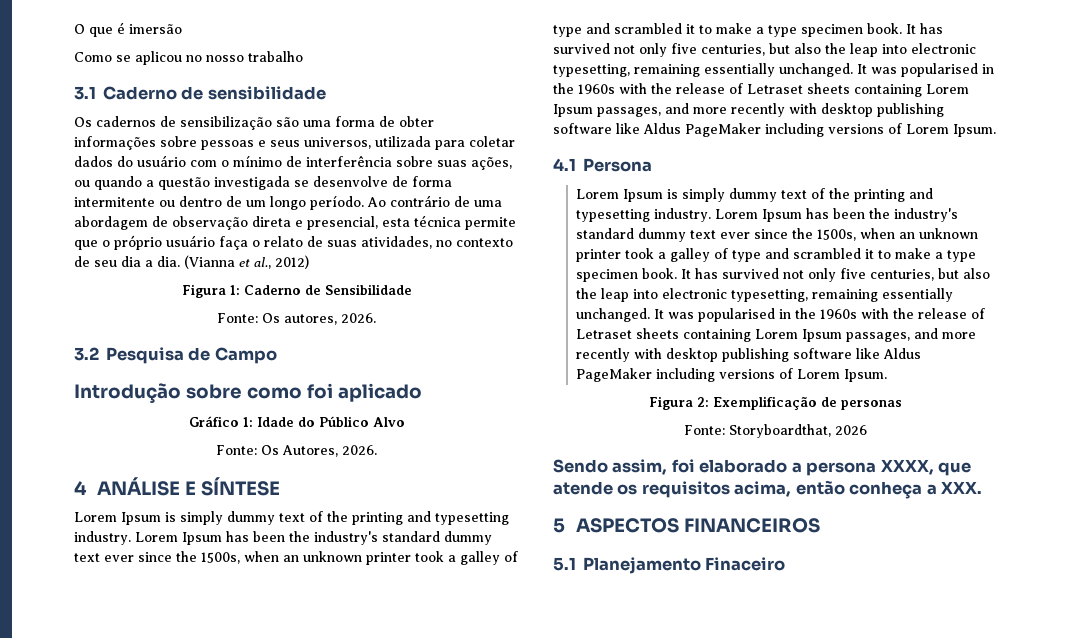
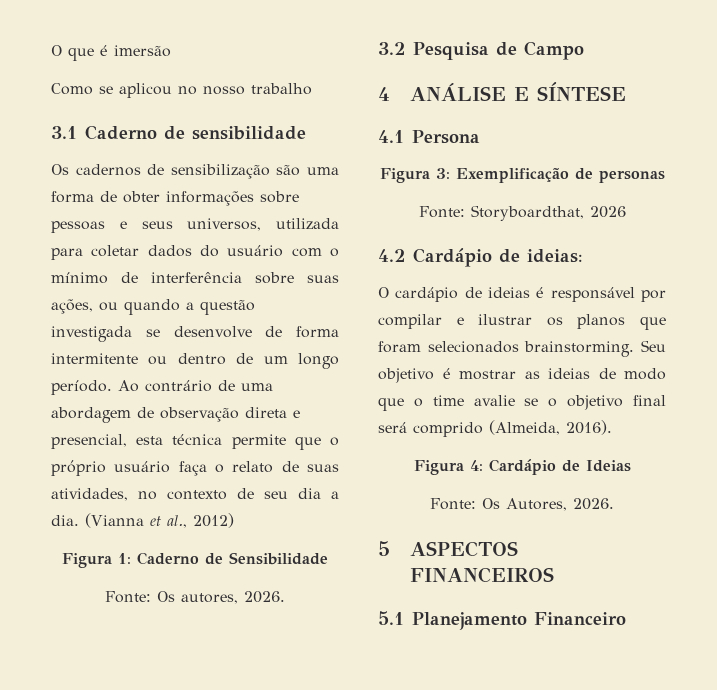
- Introdução sobre como foi aplicado
- Gráfico 1: Idade do Público Alvo
- Fonte: Os Autores, 2026.
  4 ANÁLISE E SÍNTESE
- Lorem Ipsum is simply dummy text of the printing and typesetting industry. Lorem Ipsum has been the industry's standard dummy text ever since the 1500s, when an unknown printer took a galley of type and scrambled it to make a type specimen book. It has survived not only five centuries, but also the leap into electronic typesetting, remaining essentially unchanged. It was popularised in the 1960s with the release of Letraset sheets containing Lorem Ipsum passages, and more recently with desktop publishing software like Aldus PageMaker including versions of Lorem Ipsum.
  4.1 Persona
- Lorem Ipsum is simply dummy text of the printing and typesetting industry. Lorem Ipsum has been the industry's standard dummy text ever since the 1500s, when an unknown printer took a galley of type and scrambled it to make a type specimen book. It has survived not only five centuries, but also the leap into electronic typesetting, remaining essentially unchanged. It was popularised in the 1960s with the release of Letraset sheets containing Lorem Ipsum passages, and more recently with desktop publishing software like Aldus PageMaker including versions of Lorem Ipsum.
- Figura 2: Exemplificação de personas
+ Figura 3: Exemplificação de personas
- Sendo assim, foi elaborado a persona XXXX, que atende os requisitos acima, então conheça a XXX.
+ 4.2 Cardápio de ideias:
+ O cardápio de ideias é responsável por compilar e ilustrar os planos que foram selecionados brainstorming. Seu objetivo é mostrar as ideias de modo que o time avalie se o objetivo final será comprido (Almeida, 2016).
+ Figura 4: Cardápio de Ideias
+ Fonte: Os Autores, 2026.
- 5.1 Planejamento Finaceiro
+ 5.1 Planejamento Financeiro

